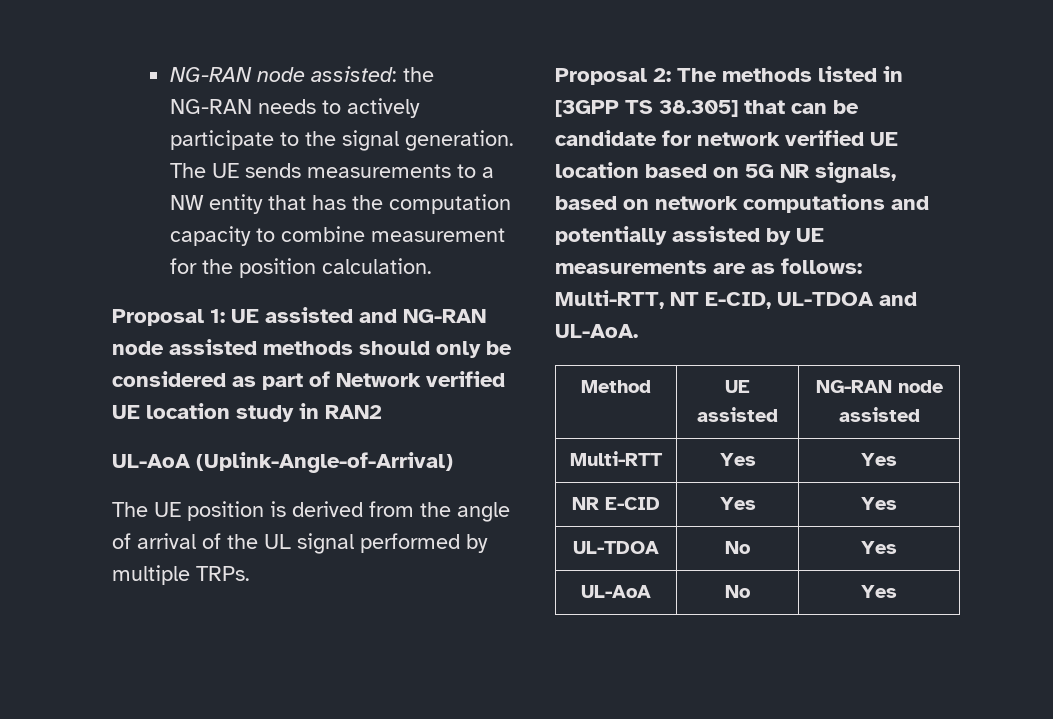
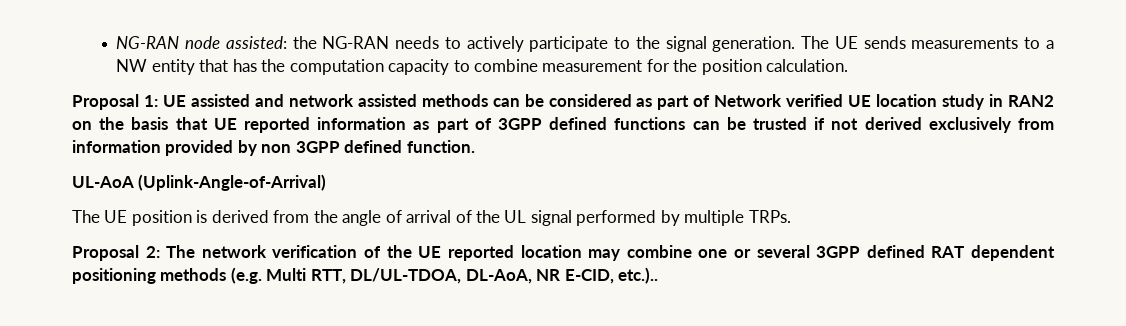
- Proposal 1: UE assisted and NG-RAN node assisted methods should only be considered as part of Network verified UE location study in RAN2
+ Proposal 1: UE assisted and network assisted methods can be considered as part of Network verified UE location study in RAN2 on the basis that UE reported information as part of 3GPP defined functions can be trusted if not derived exclusively from information provided by non 3GPP defined function.
- Proposal 2: The methods listed in [3GPP TS 38.305] that can be candidate for network verified UE location based on 5G NR signals, based on network computations and potentially assisted by UE measurements are as follows: Multi-RTT, NT E-CID, UL-TDOA and UL-AoA.
- Method | UE assisted | NG-RAN node assisted
- Multi-RTT | Yes | Yes
- NR E-CID | Yes | Yes
- UL-TDOA | No | Yes
- UL-AoA | No | Yes
+ Proposal 2: The network verification of the UE reported location may combine one or several 3GPP defined RAT dependent positioning methods (e.g. Multi RTT, DL/UL-TDOA, DL-AoA, NR E-CID, etc.)..

